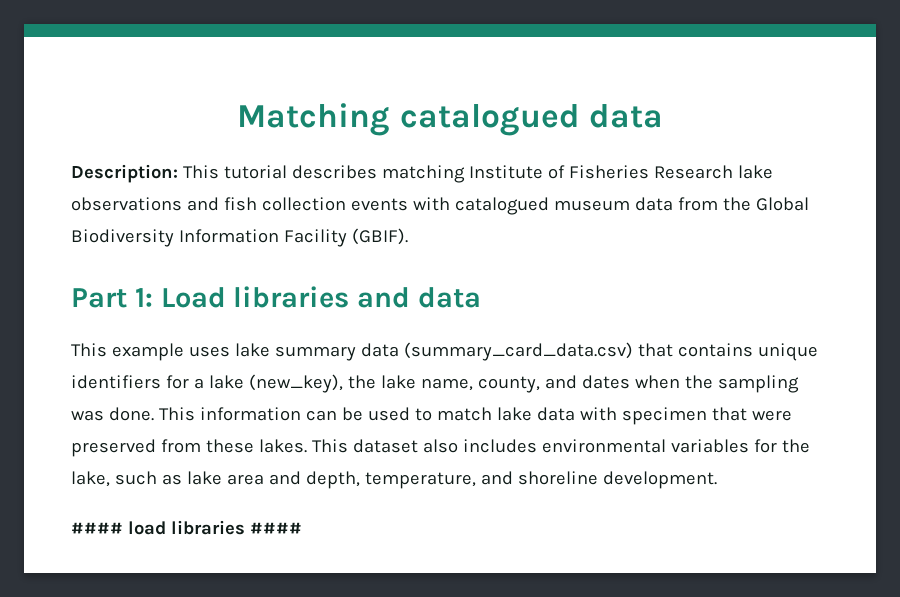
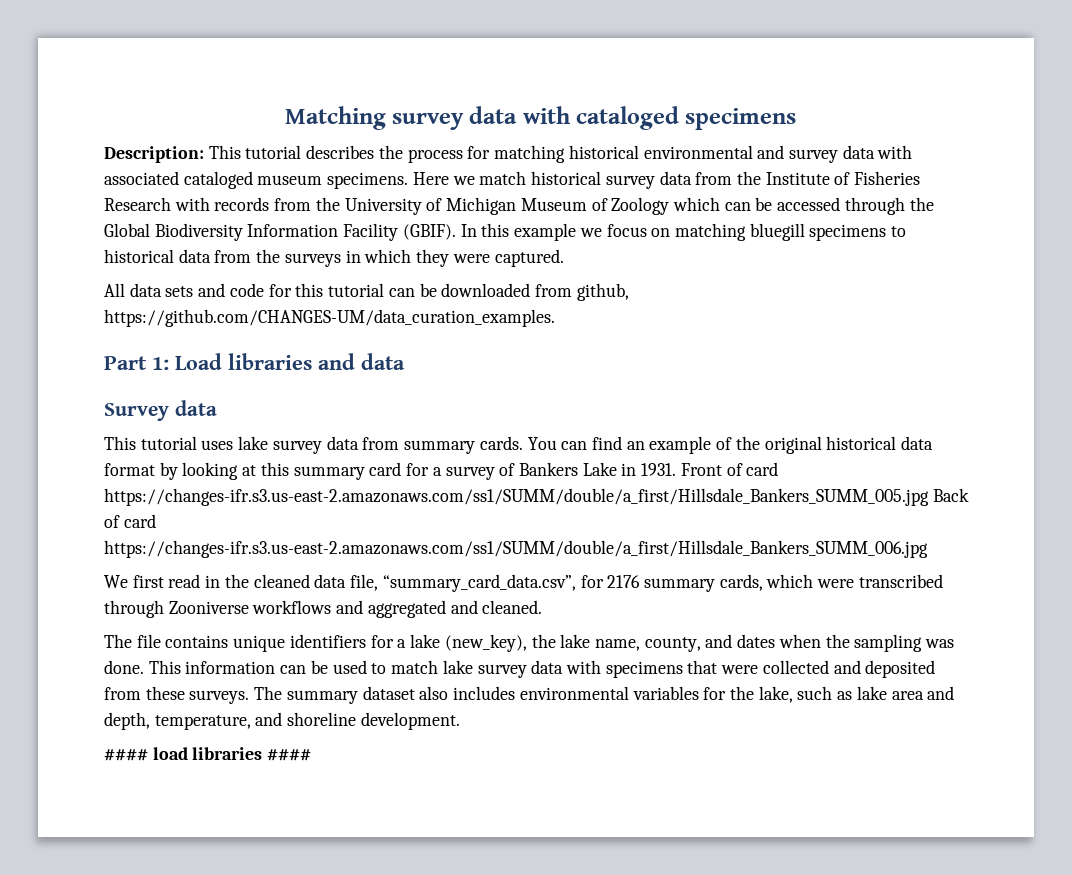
- Matching catalogued data
+ Matching survey data with cataloged specimens
- Description: This tutorial describes matching Institute of Fisheries Research lake observations and fish collection events with catalogued museum data from the Global Biodiversity Information Facility (GBIF).
+ Description: This tutorial describes the process for matching historical environmental and survey data with associated cataloged museum specimens. Here we match historical survey data from the Institute of Fisheries Research with records from the University of Michigan Museum of Zoology which can be accessed through the Global Biodiversity Information Facility (GBIF). In this example we focus on matching bluegill specimens to historical data from the surveys in which they were captured.
+ All data sets and code for this tutorial can be downloaded from github, https://github.com/CHANGES-UM/data_curation_examples.
- This example uses lake summary data (summary_card_data.csv) that contains unique identifiers for a lake (new_key), the lake name, county, and dates when the sampling was done.
+ Survey data
+ This tutorial uses lake survey data from summary cards. You can find an example of the original historical data format by looking at this summary card for a survey of Bankers Lake in 1931. Front of card https://changes-ifr.s3.us-east-2.amazonaws.com/ss1/SUMM/double/a_first/Hillsdale_Bankers_SUMM_005.jpg Back of card https://changes-ifr.s3.us-east-2.amazonaws.com/ss1/SUMM/double/a_first/Hillsdale_Bankers_SUMM_006.jpg
+ We first read in the cleaned data file, “summary_card_data.csv”, for 2176 summary cards, which were transcribed through Zooniverse workflows and aggregated and cleaned.
+ The file contains unique identifiers for a lake (new_key), the lake name, county, and dates when the sampling was done.
- This information can be used to match lake data with specimen that were preserved from these lakes. This dataset also includes environmental variables for the lake, such as lake area and depth, temperature, and shoreline development.
+ This information can be used to match lake survey data with specimens that were collected and deposited from these surveys. The summary dataset also includes environmental variables for the lake, such as lake area and depth, temperature, and shoreline development.

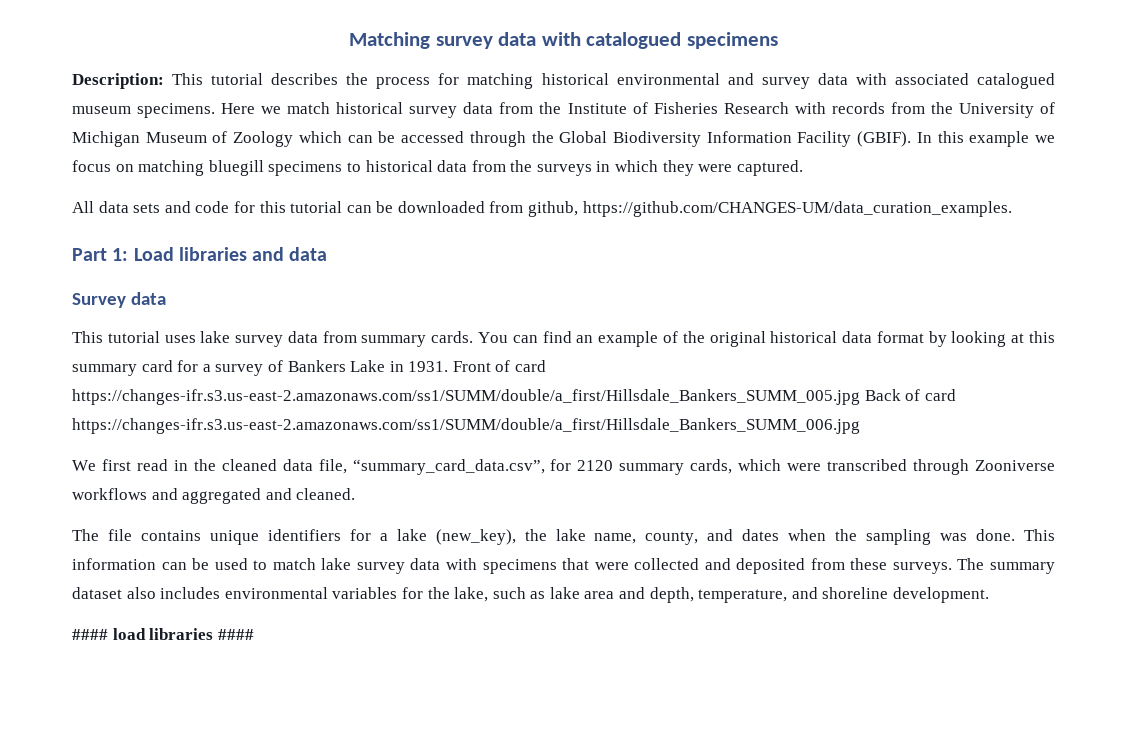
- Matching survey data with cataloged specimens
+ Matching survey data with catalogued specimens
- Description: This tutorial describes the process for matching historical environmental and survey data with associated cataloged museum specimens.
+ Description: This tutorial describes the process for matching historical environmental and survey data with associated catalogued museum specimens.
- We first read in the cleaned data file, “summary_card_data.csv”, for 2176 summary cards, which were transcribed through Zooniverse workflows and aggregated and cleaned.
+ We first read in the cleaned data file, “summary_card_data.csv”, for 2120 summary cards, which were transcribed through Zooniverse workflows and aggregated and cleaned.

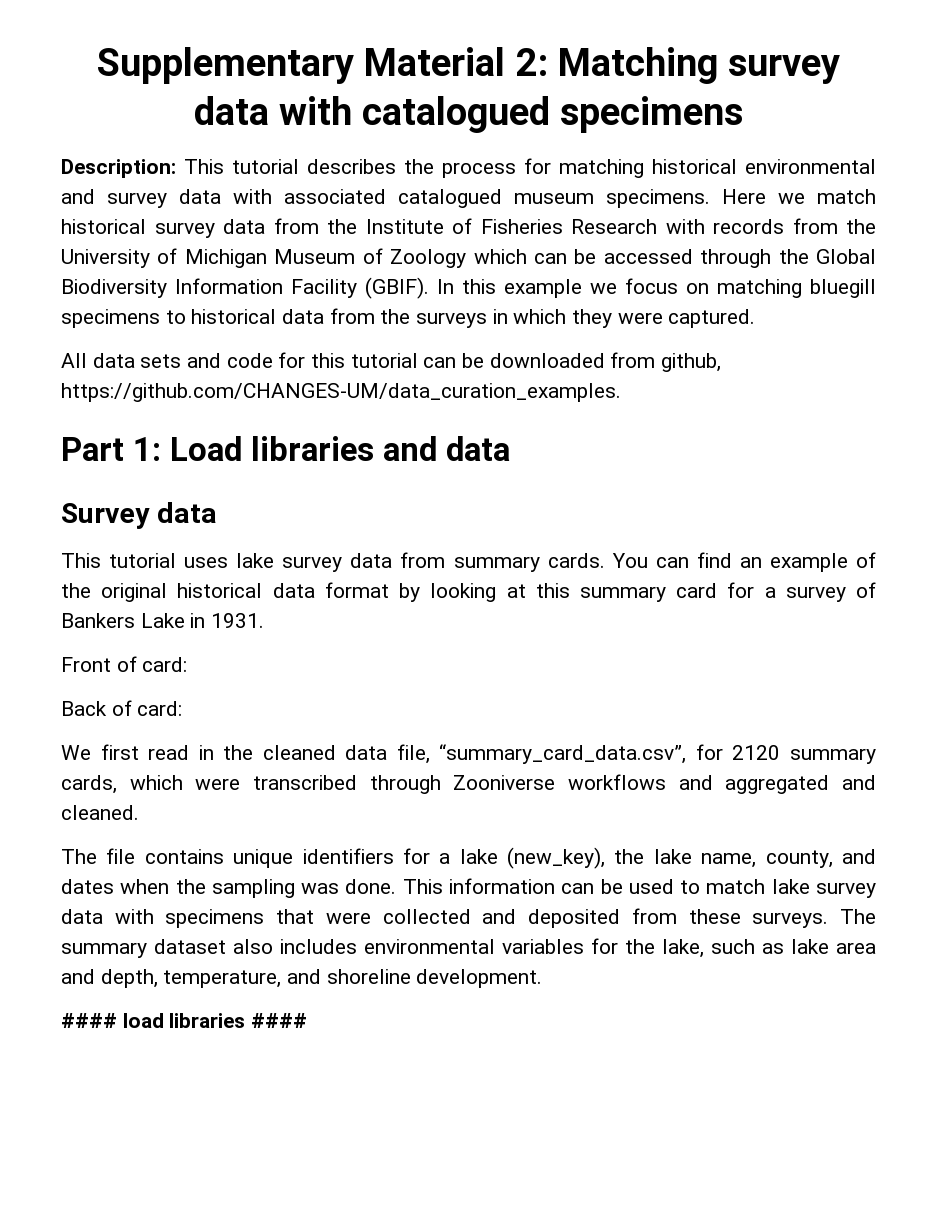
- Matching survey data with catalogued specimens
+ Supplementary Material 2: Matching survey data with catalogued specimens
- You can find an example of the original historical data format by looking at this summary card for a survey of Bankers Lake in 1931. Front of card https://changes-ifr.s3.us-east-2.amazonaws.com/ss1/SUMM/double/a_first/Hillsdale_Bankers_SUMM_005.jpg Back of card https://changes-ifr.s3.us-east-2.amazonaws.com/ss1/SUMM/double/a_first/Hillsdale_Bankers_SUMM_006.jpg
+ You can find an example of the original historical data format by looking at this summary card for a survey of Bankers Lake in 1931.
+ Front of card:
+ Back of card:

